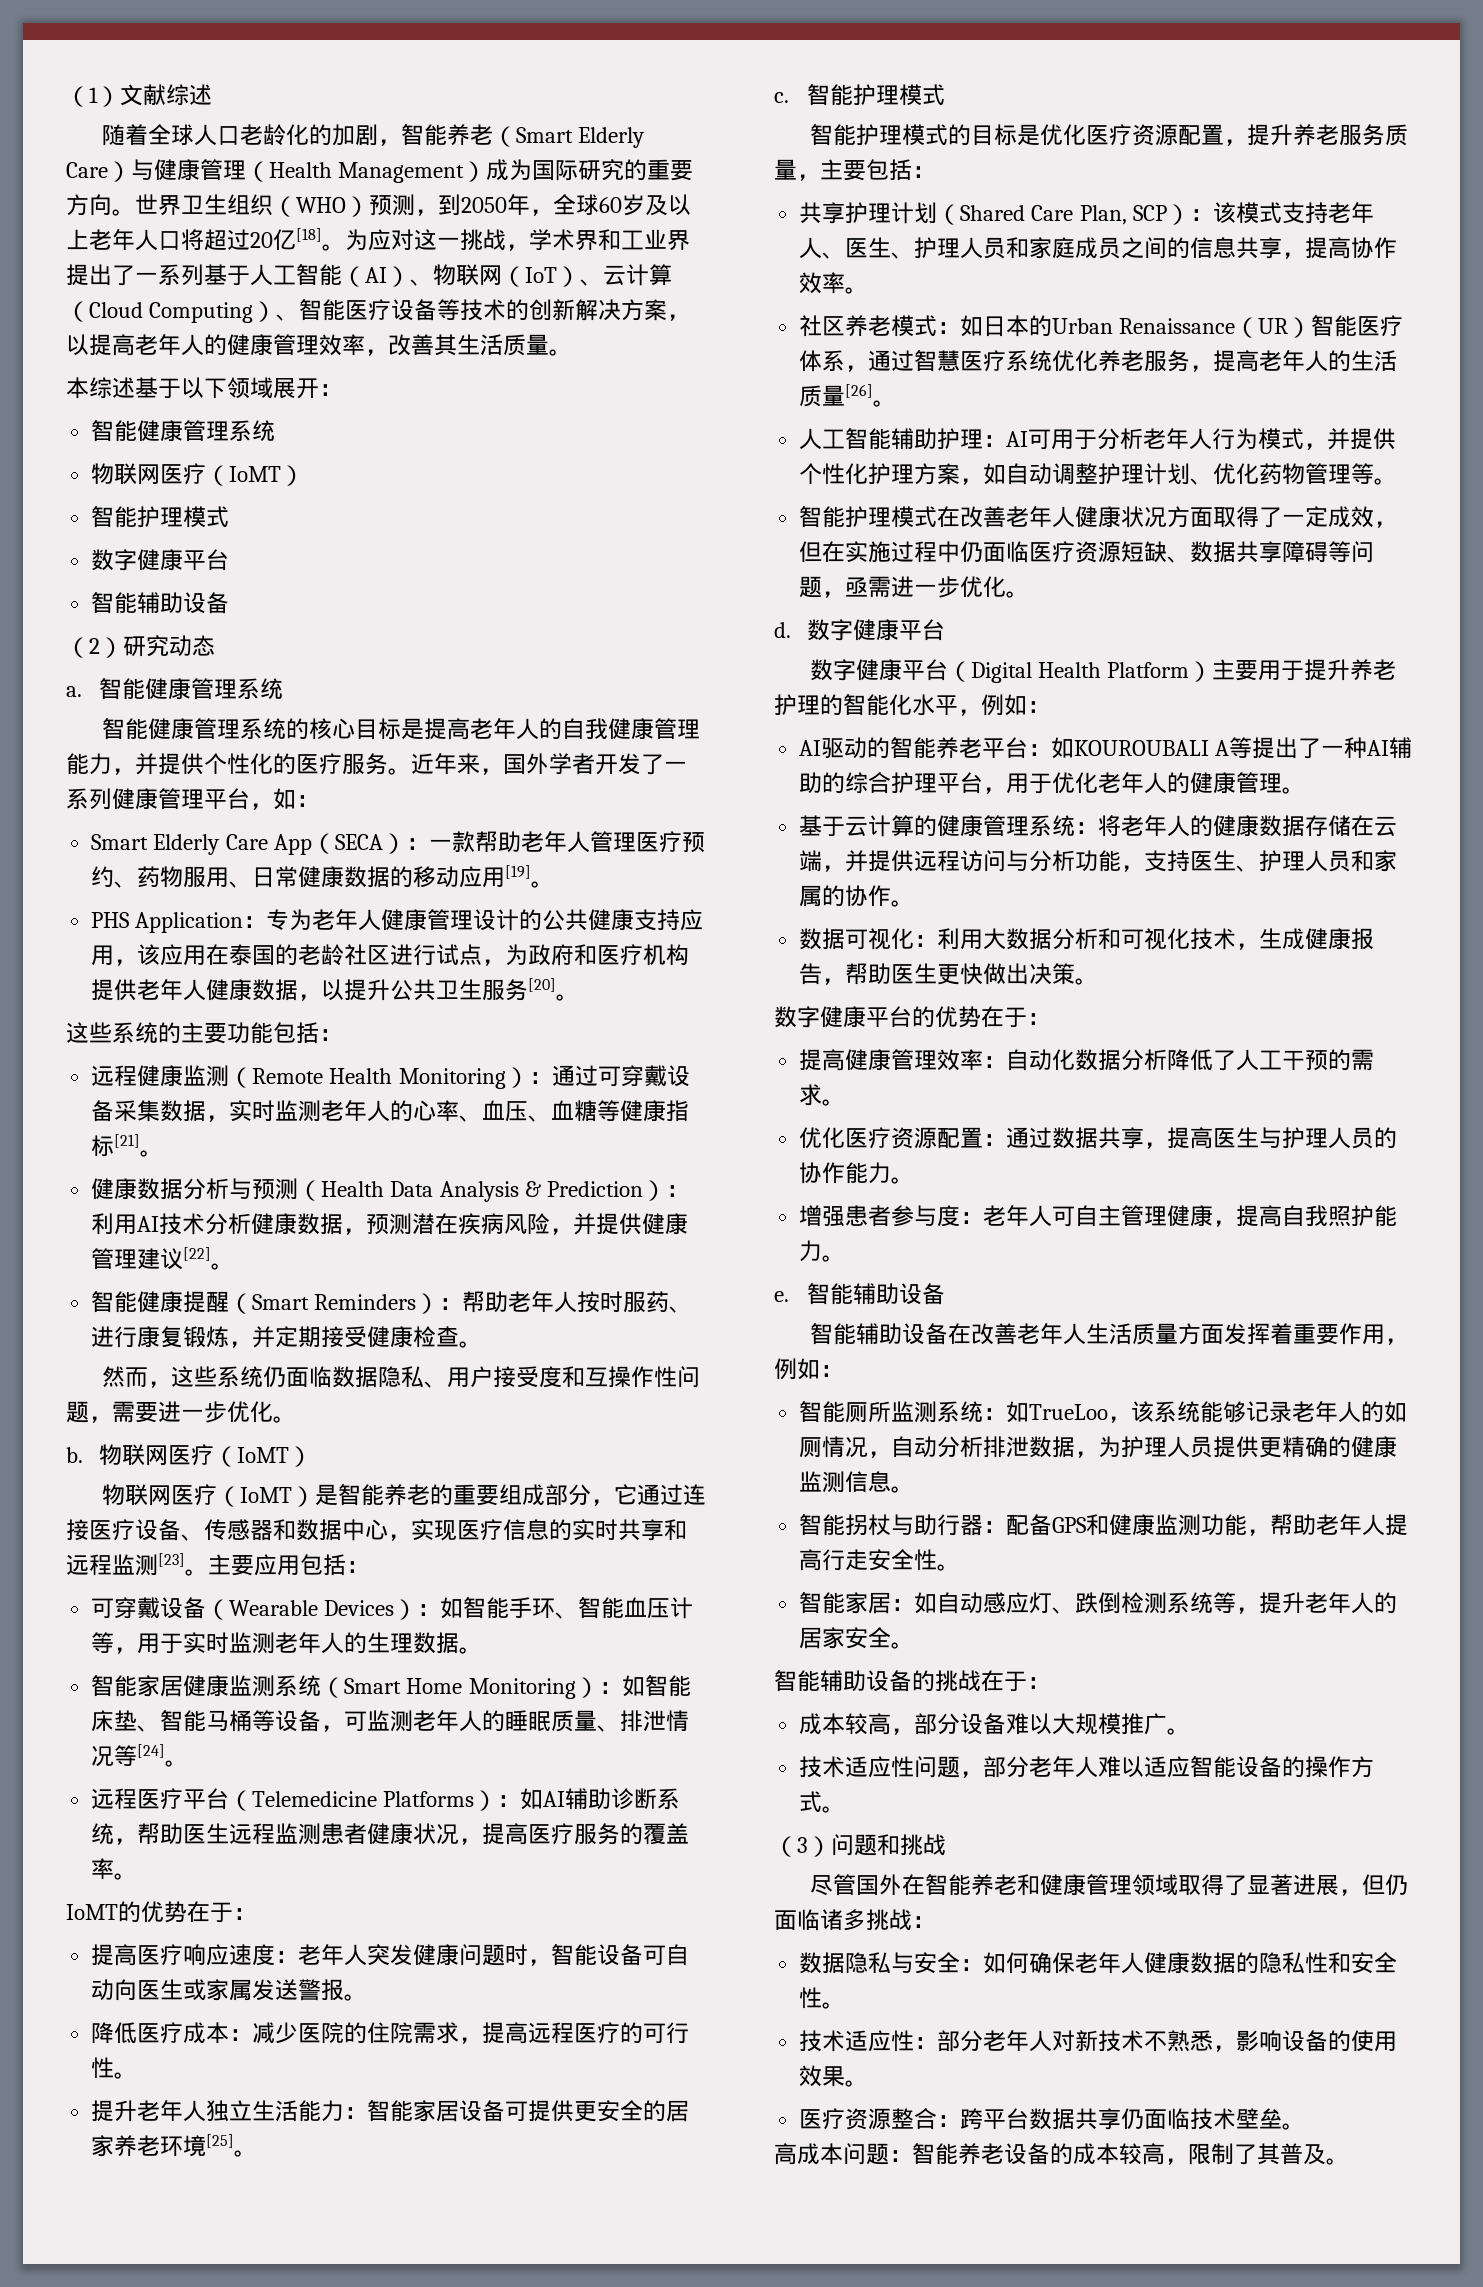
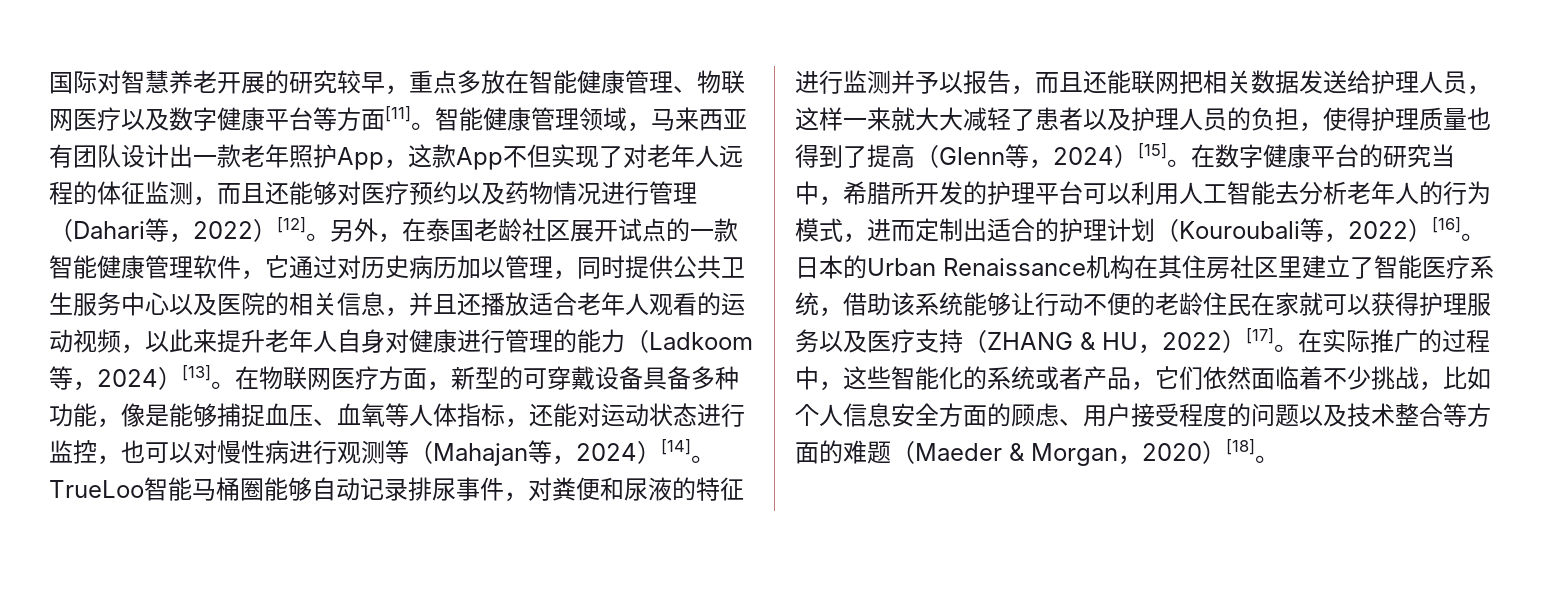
- （1）文献综述
- 随着全球人口老龄化的加剧，智能养老（Smart Elderly Care）与健康管理（Health Management）成为国际研究的重要方向。世界卫生组织（WHO）预测，到2050年，全球60岁及以上老年人口将超过20亿[18]。为应对这一挑战，学术界和工业界提出了一系列基于人工智能（AI）、物联网（IoT）、云计算（Cloud Computing）、智能医疗设备等技术的创新解决方案，以提高老年人的健康管理效率，改善其生活质量。
- 本综述基于以下领域展开：
- 智能健康管理系统
- 物联网医疗（IoMT）
- 智能护理模式
- 数字健康平台
- 智能辅助设备
- （2）研究动态
- a.智能健康管理系统
- 智能健康管理系统的核心目标是提高老年人的自我健康管理能力，并提供个性化的医疗服务。近年来，国外学者开发了一系列健康管理平台，如：
- Smart Elderly Care App（SECA）：一款帮助老年人管理医疗预约、药物服用、日常健康数据的移动应用[19]。
- PHS Application：专为老年人健康管理设计的公共健康支持应用，该应用在泰国的老龄社区进行试点，为政府和医疗机构提供老年人健康数据，以提升公共卫生服务[20]。
- 这些系统的主要功能包括：
- 远程健康监测（Remote Health Monitoring）：通过可穿戴设备采集数据，实时监测老年人的心率、血压、血糖等健康指标[21]。
- 健康数据分析与预测（Health Data Analysis & Prediction）：利用AI技术分析健康数据，预测潜在疾病风险，并提供健康管理建议[22]。
- 智能健康提醒（Smart Reminders）：帮助老年人按时服药、进行康复锻炼，并定期接受健康检查。
- 然而，这些系统仍面临数据隐私、用户接受度和互操作性问题，需要进一步优化。
- b.物联网医疗（IoMT）
- 物联网医疗（IoMT）是智能养老的重要组成部分，它通过连接医疗设备、传感器和数据中心，实现医疗信息的实时共享和远程监测[23]。主要应用包括：
- 可穿戴设备（Wearable Devices）：如智能手环、智能血压计等，用于实时监测老年人的生理数据。
- 智能家居健康监测系统（Smart Home Monitoring）：如智能床垫、智能马桶等设备，可监测老年人的睡眠质量、排泄情况等[24]。
- 远程医疗平台（Telemedicine Platforms）：如AI辅助诊断系统，帮助医生远程监测患者健康状况，提高医疗服务的覆盖率。
- IoMT的优势在于：
- 提高医疗响应速度：老年人突发健康问题时，智能设备可自动向医生或家属发送警报。
- 降低医疗成本：减少医院的住院需求，提高远程医疗的可行性。
- 提升老年人独立生活能力：智能家居设备可提供更安全的居家养老环境[25]。
- c.智能护理模式
- 智能护理模式的目标是优化医疗资源配置，提升养老服务质量，主要包括：
- 共享护理计划（Shared Care Plan, SCP）：该模式支持老年人、医生、护理人员和家庭成员之间的信息共享，提高协作效率。
- 社区养老模式：如日本的Urban Renaissance（UR）智能医疗体系，通过智慧医疗系统优化养老服务，提高老年人的生活质量[26]。
- 人工智能辅助护理：AI可用于分析老年人行为模式，并提供个性化护理方案，如自动调整护理计划、优化药物管理等。
- 智能护理模式在改善老年人健康状况方面取得了一定成效，但在实施过程中仍面临医疗资源短缺、数据共享障碍等问题，亟需进一步优化。
- d.数字健康平台
- 数字健康平台（Digital Health Platform）主要用于提升养老护理的智能化水平，例如：
- AI驱动的智能养老平台：如KOUROUBALI A等提出了一种AI辅助的综合护理平台，用于优化老年人的健康管理。
- 基于云计算的健康管理系统：将老年人的健康数据存储在云端，并提供远程访问与分析功能，支持医生、护理人员和家属的协作。
- 数据可视化：利用大数据分析和可视化技术，生成健康报告，帮助医生更快做出决策。
- 数字健康平台的优势在于：
- 提高健康管理效率：自动化数据分析降低了人工干预的需求。
- 优化医疗资源配置：通过数据共享，提高医生与护理人员的协作能力。
- 增强患者参与度：老年人可自主管理健康，提高自我照护能力。
- e.智能辅助设备
- 智能辅助设备在改善老年人生活质量方面发挥着重要作用，例如：
- 智能厕所监测系统：如TrueLoo，该系统能够记录老年人的如厕情况，自动分析排泄数据，为护理人员提供更精确的健康监测信息。
- 智能拐杖与助行器：配备GPS和健康监测功能，帮助老年人提高行走安全性。
- 智能家居：如自动感应灯、跌倒检测系统等，提升老年人的居家安全。
- 智能辅助设备的挑战在于：
- 成本较高，部分设备难以大规模推广。
- 技术适应性问题，部分老年人难以适应智能设备的操作方式。
- （3）问题和挑战
- 尽管国外在智能养老和健康管理领域取得了显著进展，但仍面临诸多挑战：
- 数据隐私与安全：如何确保老年人健康数据的隐私性和安全性。
- 技术适应性：部分老年人对新技术不熟悉，影响设备的使用效果。
- 医疗资源整合：跨平台数据共享仍面临技术壁垒。
- 高成本问题：智能养老设备的成本较高，限制了其普及。
+ 国际对智慧养老开展的研究较早，重点多放在智能健康管理、物联网医疗以及数字健康平台等方面[11]。智能健康管理领域，马来西亚有团队设计出一款老年照护App，这款App不但实现了对老年人远程的体征监测，而且还能够对医疗预约以及药物情况进行管理（Dahari等，2022）[12]。另外，在泰国老龄社区展开试点的一款智能健康管理软件，它通过对历史病历加以管理，同时提供公共卫生服务中心以及医院的相关信息，并且还播放适合老年人观看的运动视频，以此来提升老年人自身对健康进行管理的能力（Ladkoom等，2024）[13]。在物联网医疗方面，新型的可穿戴设备具备多种功能，像是能够捕捉血压、血氧等人体指标，还能对运动状态进行监控，也可以对慢性病进行观测等（Mahajan等，2024）[14]。TrueLoo智能马桶圈能够自动记录排尿事件，对粪便和尿液的特征进行监测并予以报告，而且还能联网把相关数据发送给护理人员，这样一来就大大减轻了患者以及护理人员的负担，使得护理质量也得到了提高（Glenn等，2024）[15]。在数字健康平台的研究当中，希腊所开发的护理平台可以利用人工智能去分析老年人的行为模式，进而定制出适合的护理计划（Kouroubali等，2022）[16]。日本的Urban Renaissance机构在其住房社区里建立了智能医疗系统，借助该系统能够让行动不便的老龄住民在家就可以获得护理服务以及医疗支持（ZHANG & HU，2022）[17]。在实际推广的过程中，这些智能化的系统或者产品，它们依然面临着不少挑战，比如个人信息安全方面的顾虑、用户接受程度的问题以及技术整合等方面的难题（Maeder & Morgan，2020）[18]。

